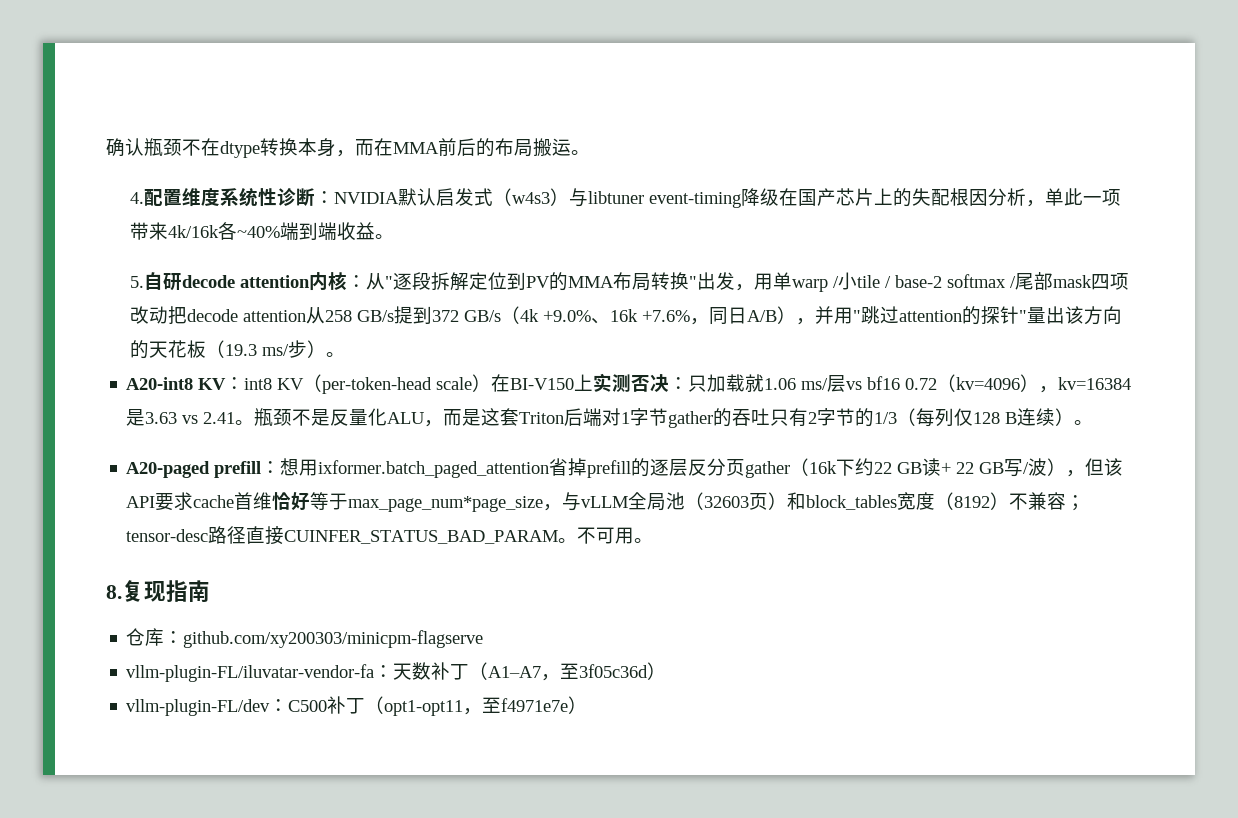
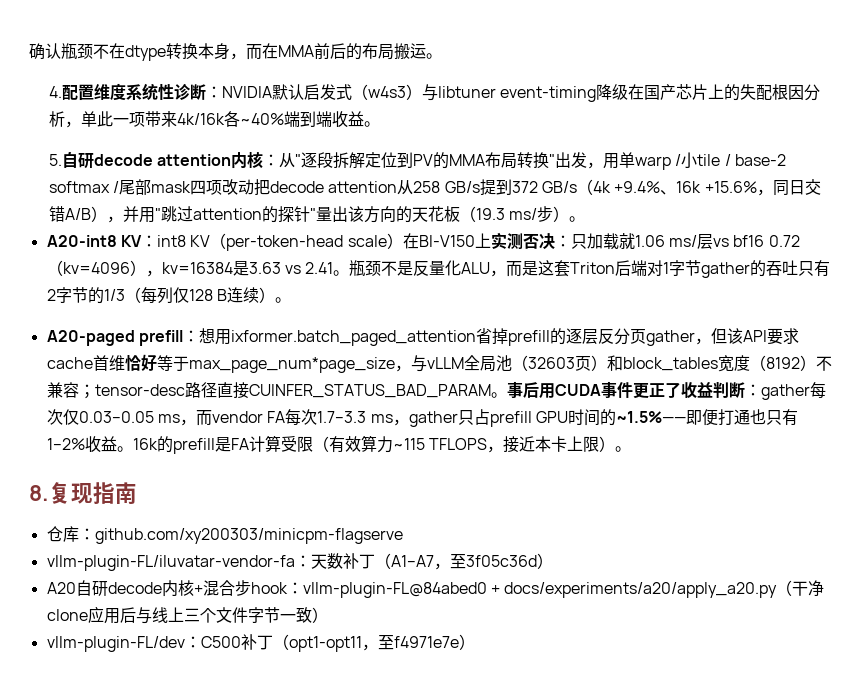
- 5.自研decode attention内核：从"逐段拆解定位到PV的MMA布局转换"出发，用单warp /小tile / base-2 softmax /尾部mask四项改动把decode attention从258 GB/s提到372 GB/s（4k +9.0%、16k +7.6%，同日A/B），并用"跳过attention的探针"量出该方向的天花板（19.3 ms/步）。
+ 5.自研decode attention内核：从"逐段拆解定位到PV的MMA布局转换"出发，用单warp /小tile / base-2 softmax /尾部mask四项改动把decode attention从258 GB/s提到372 GB/s（4k +9.4%、16k +15.6%，同日交错A/B），并用"跳过attention的探针"量出该方向的天花板（19.3 ms/步）。
- A20-paged prefill：想用ixformer.batch_paged_attention省掉prefill的逐层反分页gather（16k下约22 GB读+ 22 GB写/波），但该API要求cache首维恰好等于max_page_num*page_size，与vLLM全局池（32603页）和block_tables宽度（8192）不兼容；tensor-desc路径直接CUINFER_STATUS_BAD_PARAM。
+ A20-paged prefill：想用ixformer.batch_paged_attention省掉prefill的逐层反分页gather，但该API要求cache首维恰好等于max_page_num*page_size，与vLLM全局池（32603页）和block_tables宽度（8192）不兼容；tensor-desc路径直接CUINFER_STATUS_BAD_PARAM。
- 不可用。
+ 事后用CUDA事件更正了收益判断：gather每次仅0.03–0.05 ms，而vendor FA每次1.7–3.3 ms，gather只占prefill GPU时间的~1.5%——即便打通也只有1–2%收益。16k的prefill是FA计算受限（有效算力~115 TFLOPS，接近本卡上限）。
+ A20自研decode内核+混合步hook：vllm-plugin-FL@84abed0 + docs/experiments/a20/apply_a20.py（干净clone应用后与线上三个文件字节一致）

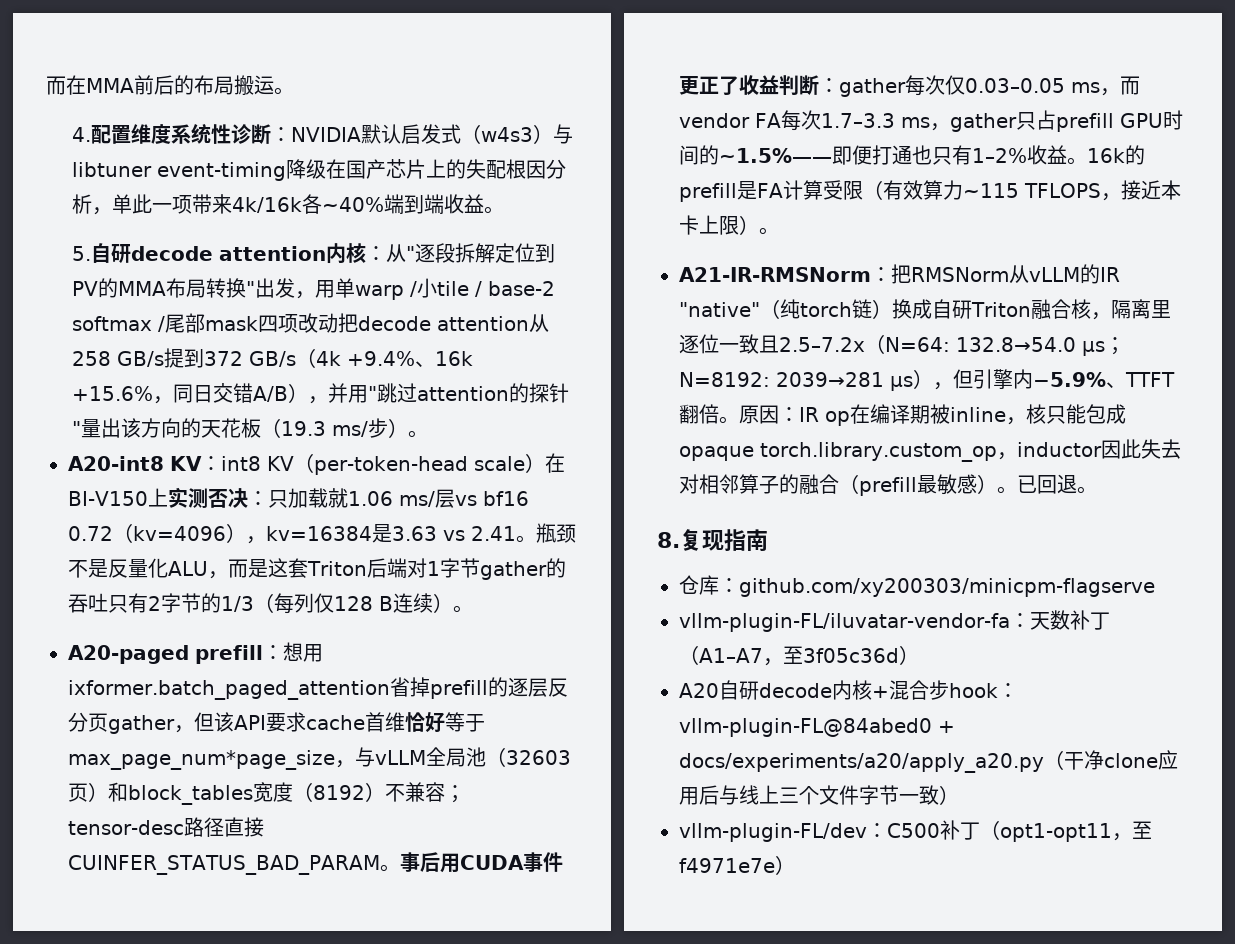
- 确认瓶颈不在dtype转换本身，而在MMA前后的布局搬运。
+ 而在MMA前后的布局搬运。
+ A21-IR-RMSNorm：把RMSNorm从vLLM的IR "native"（纯torch链）换成自研Triton融合核，隔离里逐位一致且2.5–7.2x（N=64: 132.8→54.0 µs；N=8192: 2039→281 µs），但引擎内−5.9%、TTFT翻倍。原因：IR op在编译期被inline，核只能包成opaque torch.library.custom_op，inductor因此失去对相邻算子的融合（prefill最敏感）。已回退。

